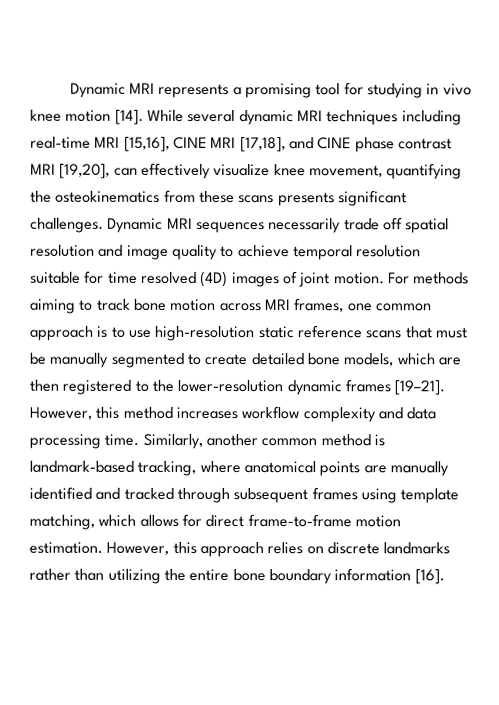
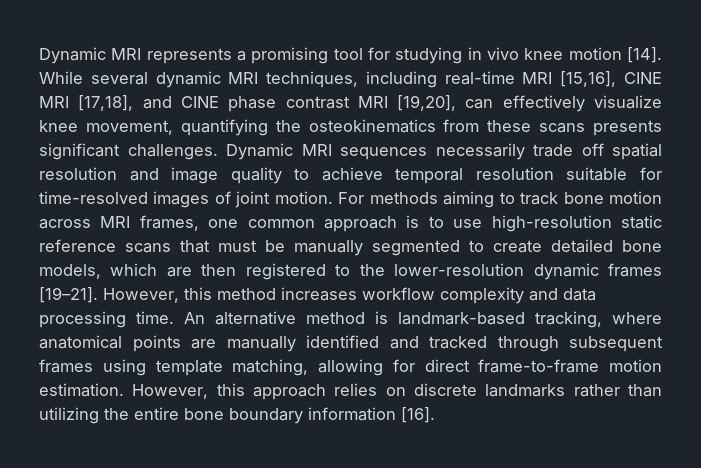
- While several dynamic MRI techniques including real-time MRI [15,16], CINE MRI [17,18], and CINE phase contrast MRI [19,20], can effectively visualize knee movement, quantifying the osteokinematics from these scans presents significant challenges.
+ While several dynamic MRI techniques, including real-time MRI [15,16], CINE MRI [17,18], and CINE phase contrast MRI [19,20], can effectively visualize knee movement, quantifying the osteokinematics from these scans presents significant challenges.
- Dynamic MRI sequences necessarily trade off spatial resolution and image quality to achieve temporal resolution suitable for time resolved (4D) images of joint motion.
+ Dynamic MRI sequences necessarily trade off spatial resolution and image quality to achieve temporal resolution suitable for time-resolved images of joint motion.
- Similarly, another common method is landmark-based tracking, where anatomical points are manually identified and tracked through subsequent frames using template matching, which allows for direct frame-to-frame motion estimation.
+ An alternative method is landmark-based tracking, where anatomical points are manually identified and tracked through subsequent frames using template matching, allowing for direct frame-to-frame motion estimation.

